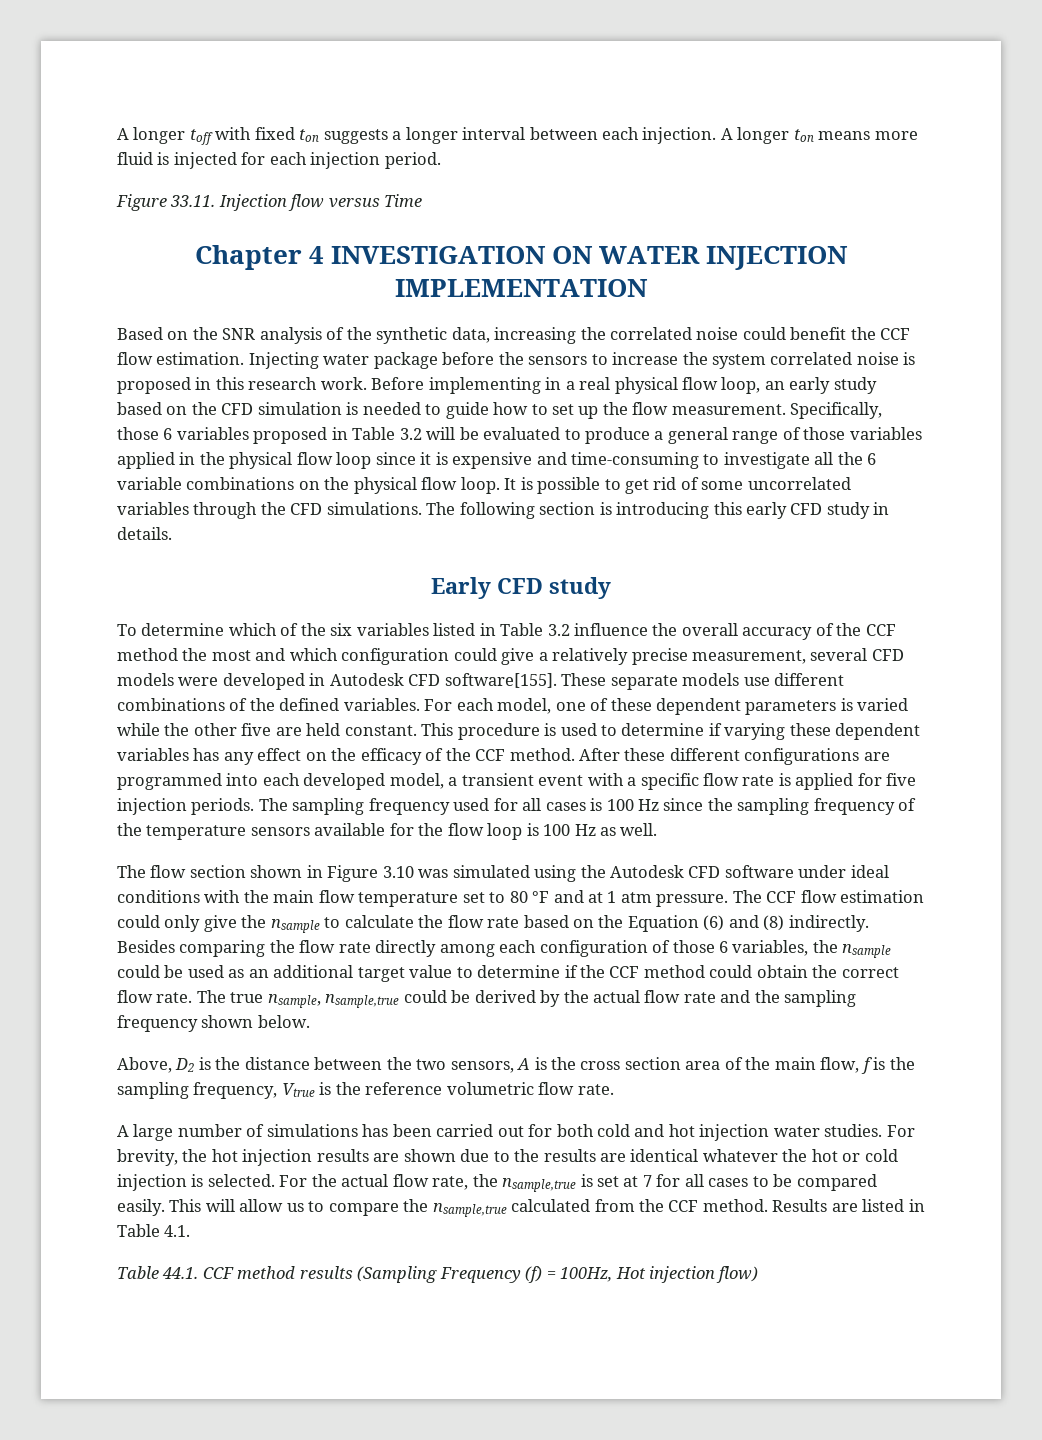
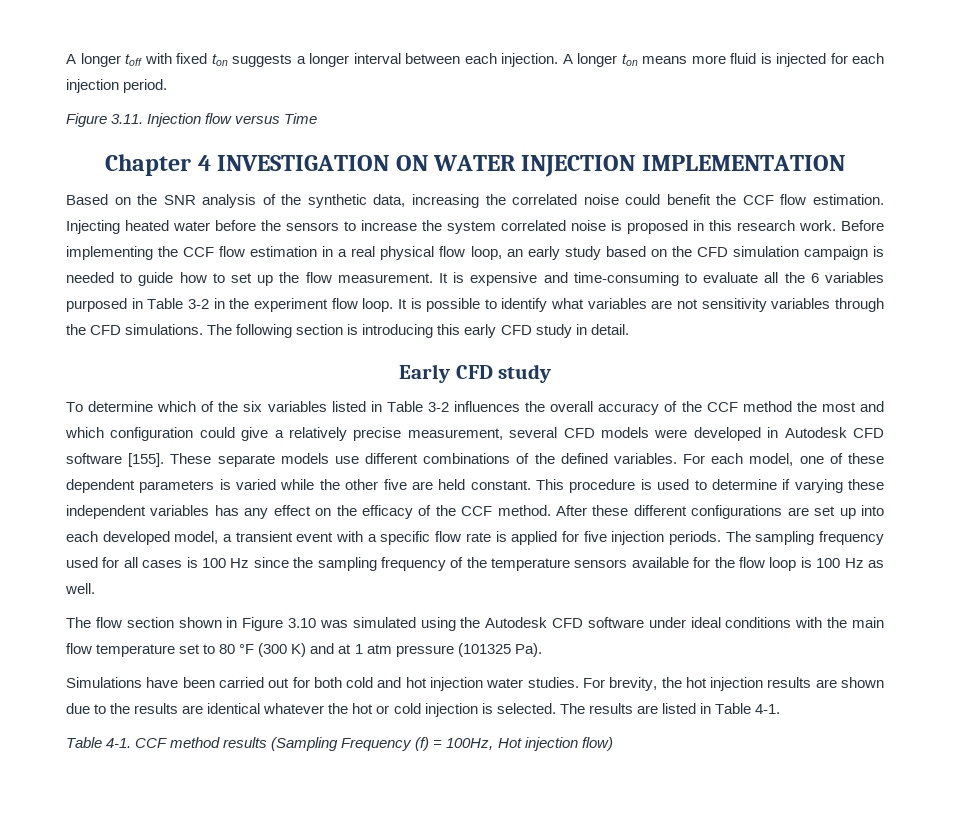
- Figure 33.11. Injection flow versus Time
+ Figure 3.11. Injection flow versus Time
- Injecting water package before the sensors to increase the system correlated noise is proposed in this research work.
+ Injecting heated water before the sensors to increase the system correlated noise is proposed in this research work.
- Before implementing in a real physical flow loop, an early study based on the CFD simulation is needed to guide how to set up the flow measurement.
+ Before implementing the CCF flow estimation in a real physical flow loop, an early study based on the CFD simulation campaign is needed to guide how to set up the flow measurement.
- Specifically, those 6 variables proposed in Table 3.2 will be evaluated to produce a general range of those variables applied in the physical flow loop since it is expensive and time-consuming to investigate all the 6 variable combinations on the physical flow loop.
+ It is expensive and time-consuming to evaluate all the 6 variables purposed in Table 3-2 in the experiment flow loop.
- It is possible to get rid of some uncorrelated variables through the CFD simulations.
+ It is possible to identify what variables are not sensitivity variables through the CFD simulations.
- The following section is introducing this early CFD study in details.
+ The following section is introducing this early CFD study in detail.
- To determine which of the six variables listed in Table 3.2 influence the overall accuracy of the CCF method the most and which configuration could give a relatively precise measurement, several CFD models were developed in Autodesk CFD software[155].
+ To determine which of the six variables listed in Table 3-2 influences the overall accuracy of the CCF method the most and which configuration could give a relatively precise measurement, several CFD models were developed in Autodesk CFD software [155].
- This procedure is used to determine if varying these dependent variables has any effect on the efficacy of the CCF method.
+ This procedure is used to determine if varying these independent variables has any effect on the efficacy of the CCF method.
- After these different configurations are programmed into each developed model, a transient event with a specific flow rate is applied for five injection periods.
+ After these different configurations are set up into each developed model, a transient event with a specific flow rate is applied for five injection periods.
- The flow section shown in Figure 3.10 was simulated using the Autodesk CFD software under ideal conditions with the main flow temperature set to 80 °F and at 1 atm pressure. The CCF flow estimation could only give the nsample to calculate the flow rate based on the Equation (6) and (8) indirectly. Besides comparing the flow rate directly among each configuration of those 6 variables, the nsample could be used as an additional target value to determine if the CCF method could obtain the correct flow rate. The true nsample, nsample,true could be derived by the actual flow rate and the sampling frequency shown below.
- Above, D2 is the distance between the two sensors, A is the cross section area of the main flow, f is the sampling frequency, Vtrue is the reference volumetric flow rate.
- A large number of simulations has been carried out for both cold and hot injection water studies.
+ The flow section shown in Figure 3.10 was simulated using the Autodesk CFD software under ideal conditions with the main flow temperature set to 80 °F (300 K) and at 1 atm pressure (101325 Pa).
+ Simulations have been carried out for both cold and hot injection water studies.
- For the actual flow rate, the nsample,true is set at 7 for all cases to be compared easily. This will allow us to compare the nsample,true calculated from the CCF method. Results are listed in Table 4.1.
- Table 44.1. CCF method results (Sampling Frequency (f) = 100Hz, Hot injection flow)
+ The results are listed in Table 4-1.
+ Table 4-1. CCF method results (Sampling Frequency (f) = 100Hz, Hot injection flow)

